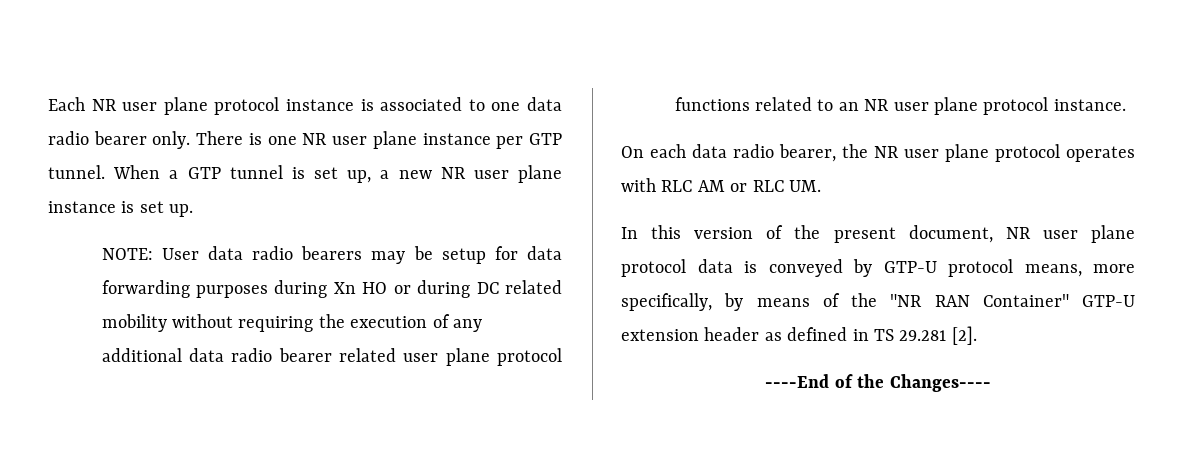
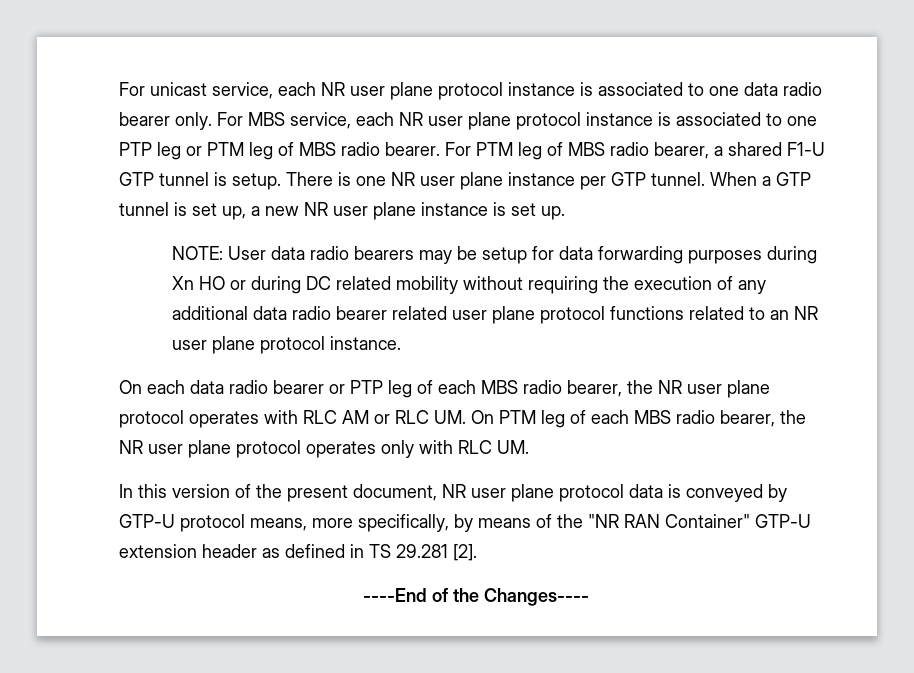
- Each NR user plane protocol instance is associated to one data radio bearer only.
+ For unicast service, each NR user plane protocol instance is associated to one data radio bearer only.
+ For MBS service, each NR user plane protocol instance is associated to one PTP leg or PTM leg of MBS radio bearer. For PTM leg of MBS radio bearer, a shared F1-U GTP tunnel is setup.
- On each data radio bearer, the NR user plane protocol operates with RLC AM or RLC UM.
+ On each data radio bearer or PTP leg of each MBS radio bearer, the NR user plane protocol operates with RLC AM or RLC UM. On PTM leg of each MBS radio bearer, the NR user plane protocol operates only with RLC UM.

